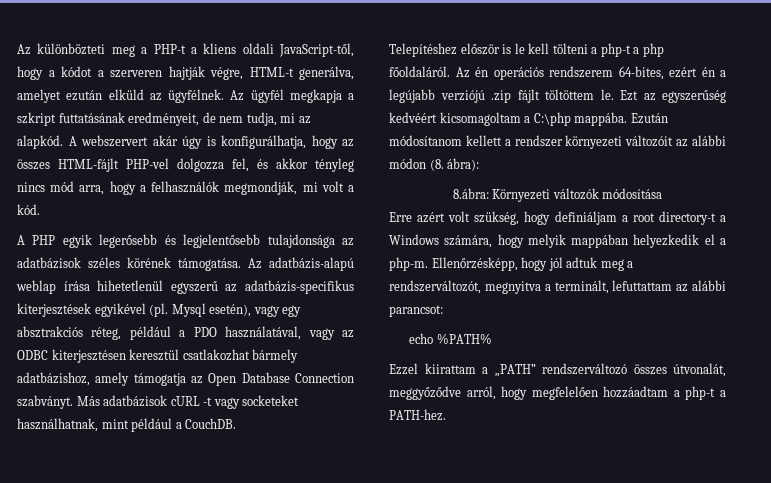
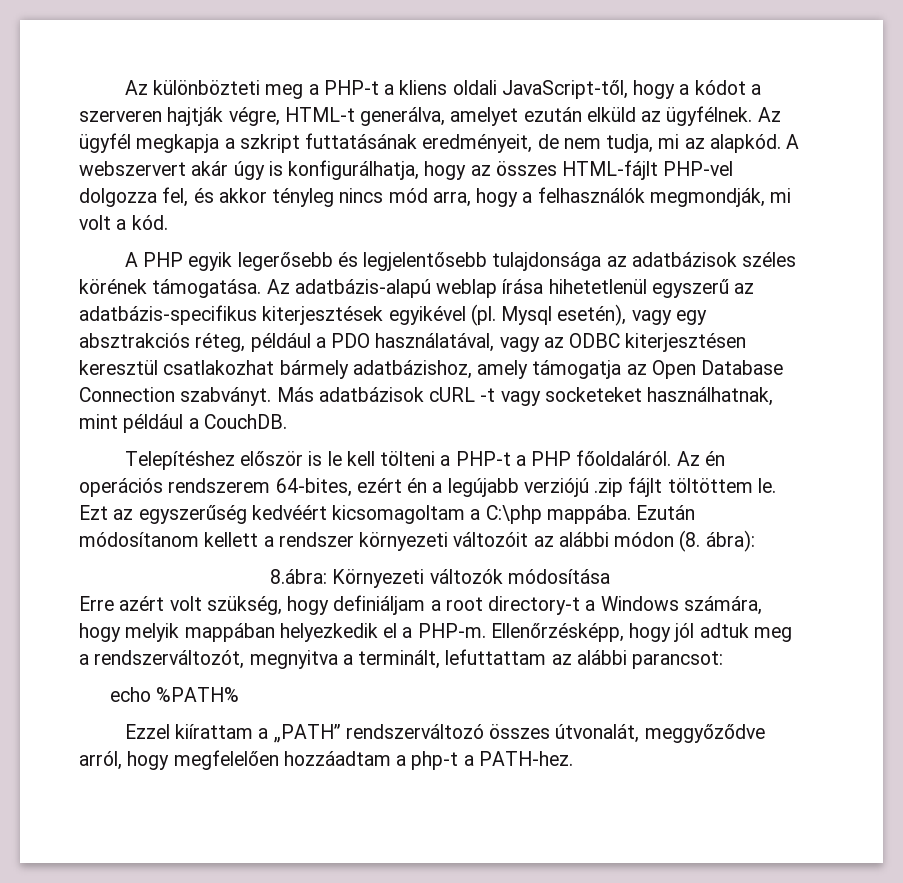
- Telepítéshez először is le kell tölteni a php-t a php főoldaláról.
+ Telepítéshez először is le kell tölteni a PHP-t a PHP főoldaláról.
- Erre azért volt szükség, hogy definiáljam a root directory-t a Windows számára, hogy melyik mappában helyezkedik el a php-m.
+ Erre azért volt szükség, hogy definiáljam a root directory-t a Windows számára, hogy melyik mappában helyezkedik el a PHP-m.
- Ezzel kiirattam a „PATH” rendszerváltozó összes útvonalát, meggyőződve arról, hogy megfelelően hozzáadtam a php-t a PATH-hez.
+ Ezzel kiírattam a „PATH” rendszerváltozó összes útvonalát, meggyőződve arról, hogy megfelelően hozzáadtam a php-t a PATH-hez.

